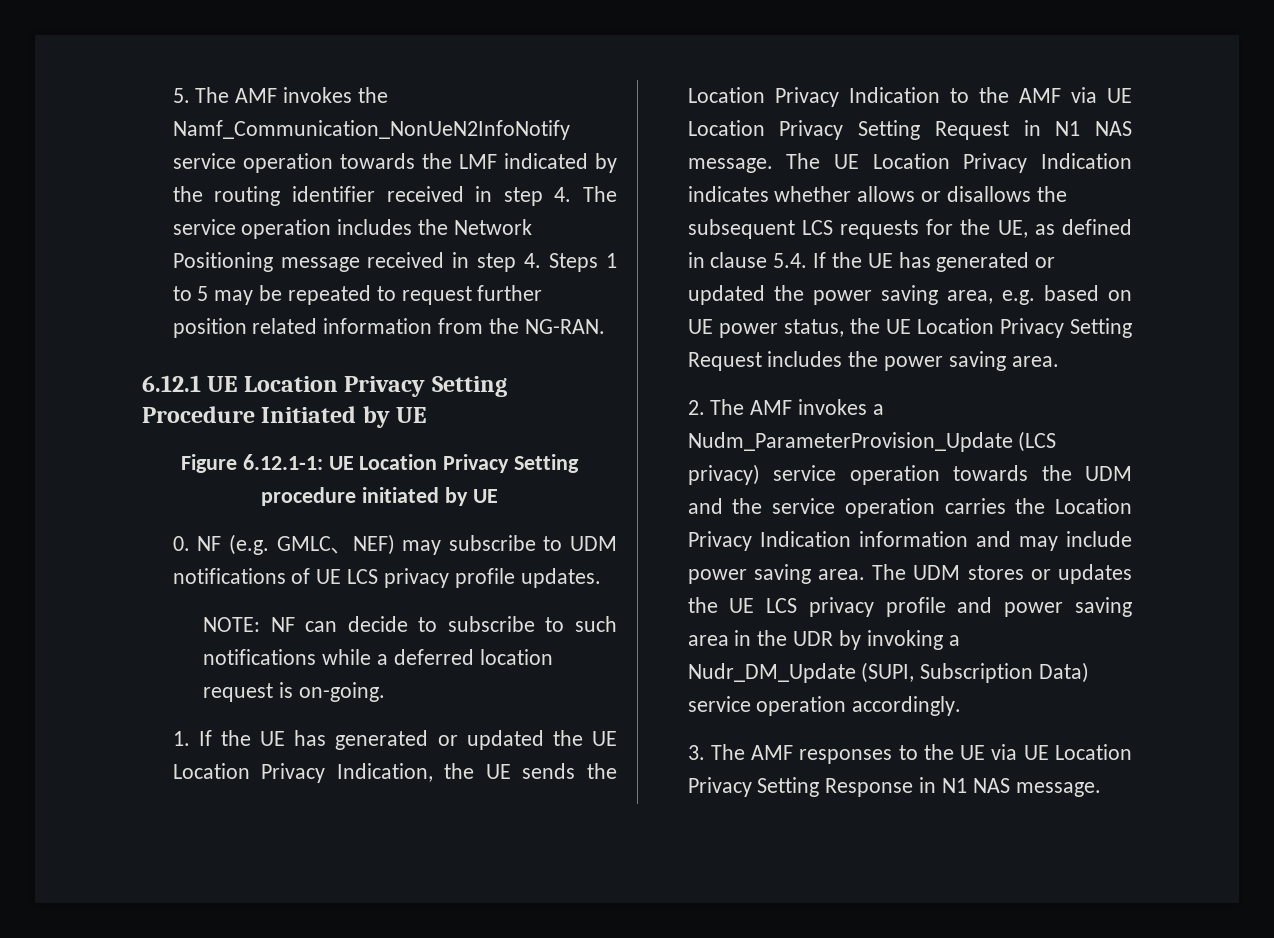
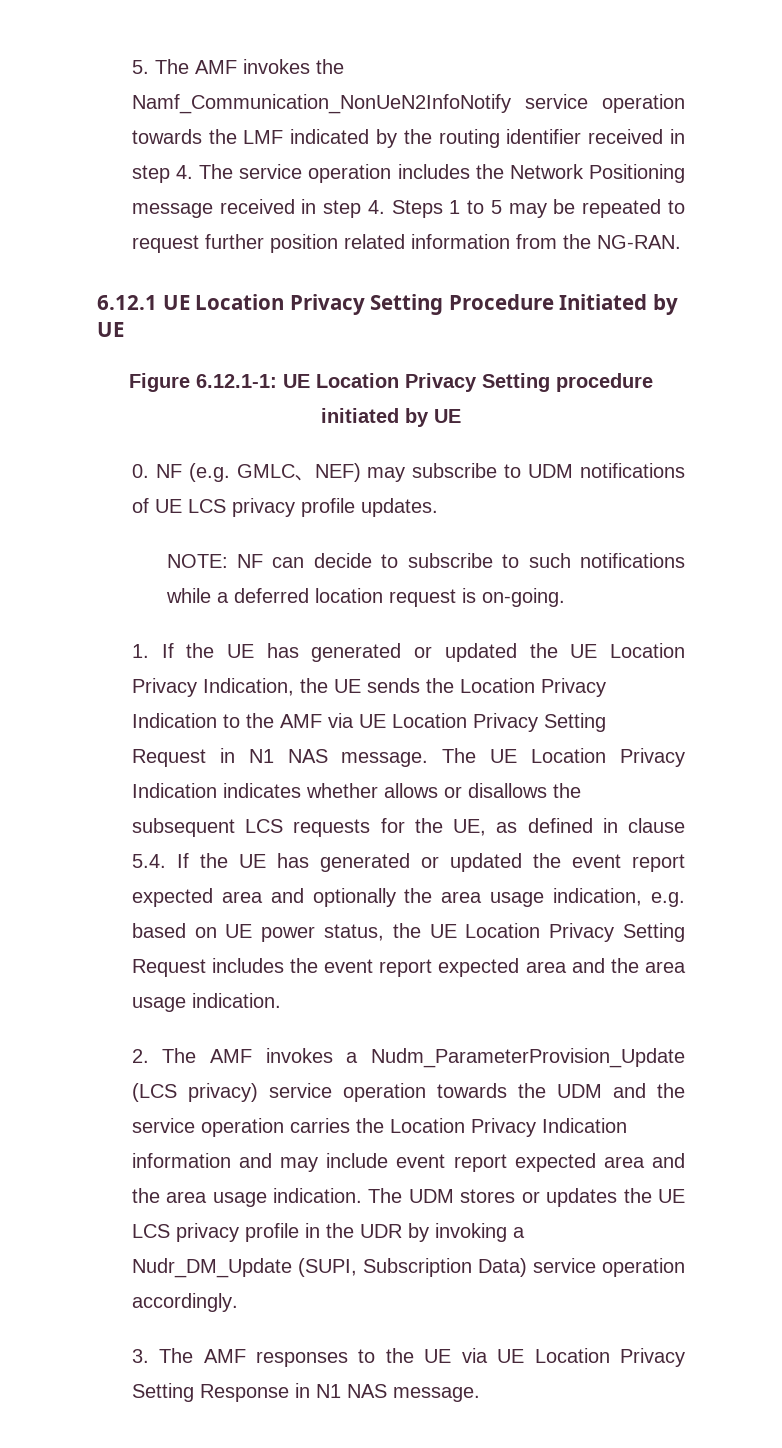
- The UE Location Privacy Indication indicates whether allows or disallows the subsequent LCS requests for the UE, as defined in clause 5.4. If the UE has generated or updated the power saving area, e.g. based on UE power status, the UE Location Privacy Setting Request includes the power saving area.
+ The UE Location Privacy Indication indicates whether allows or disallows the subsequent LCS requests for the UE, as defined in clause 5.4. If the UE has generated or updated the event report expected area and optionally the area usage indication, e.g. based on UE power status, the UE Location Privacy Setting Request includes the event report expected area and the area usage indication.
- 2. The AMF invokes a Nudm_ParameterProvision_Update (LCS privacy) service operation towards the UDM and the service operation carries the Location Privacy Indication information and may include power saving area.
+ 2. The AMF invokes a Nudm_ParameterProvision_Update (LCS privacy) service operation towards the UDM and the service operation carries the Location Privacy Indication information and may include event report expected area and the area usage indication.
- The UDM stores or updates the UE LCS privacy profile and power saving area in the UDR by invoking a Nudr_DM_Update (SUPI, Subscription Data) service operation accordingly.
+ The UDM stores or updates the UE LCS privacy profile in the UDR by invoking a Nudr_DM_Update (SUPI, Subscription Data) service operation accordingly.

